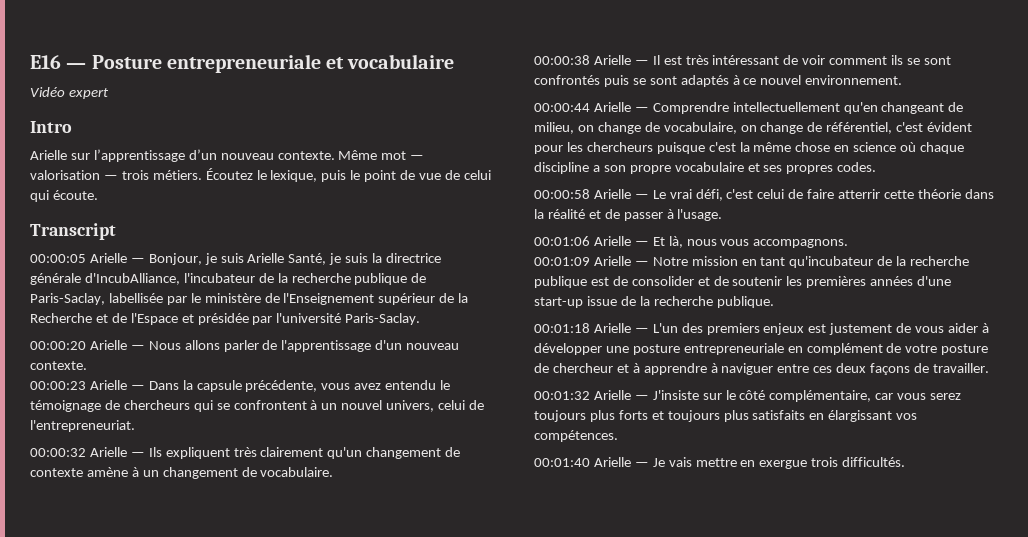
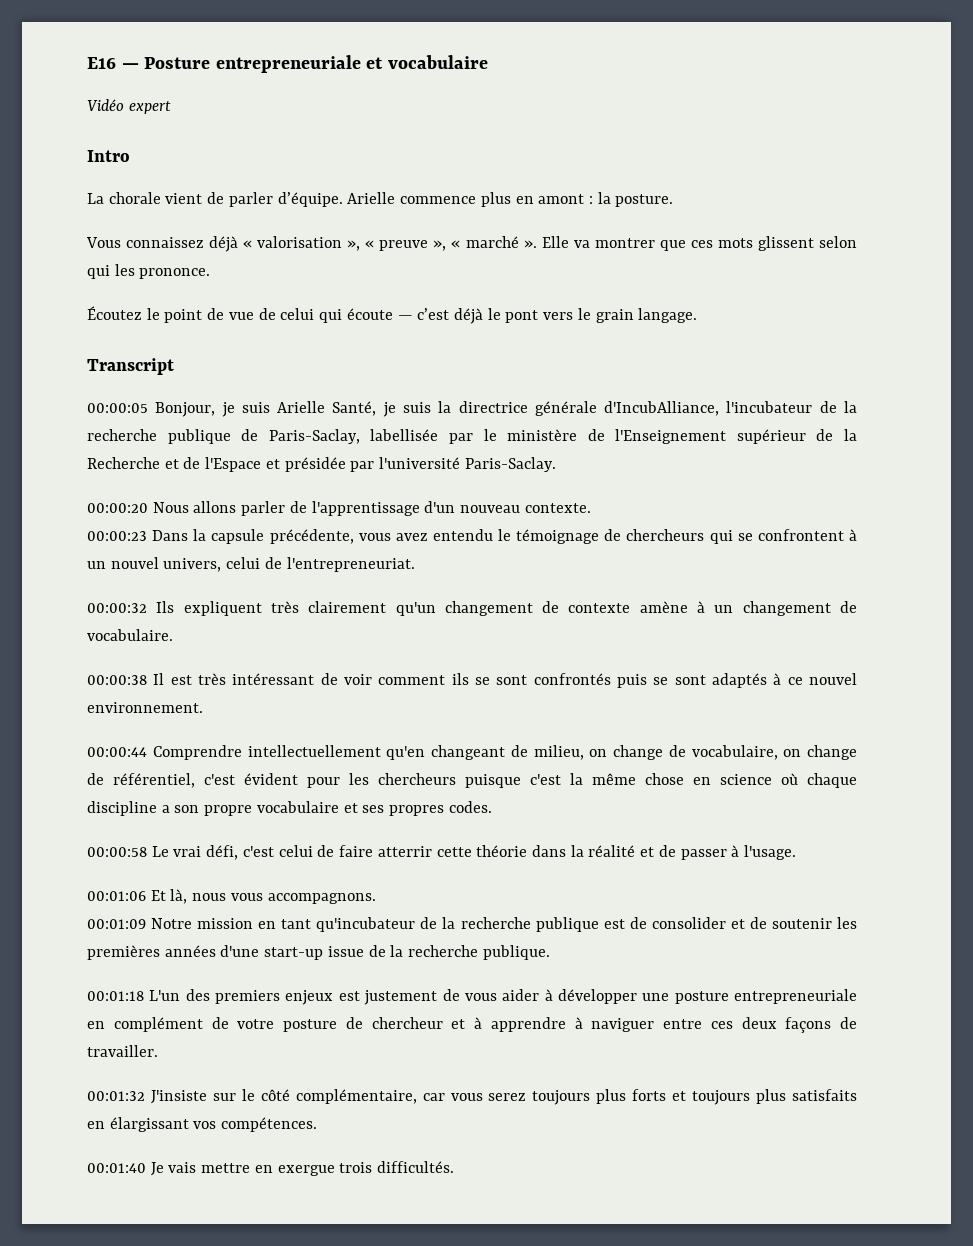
- Arielle sur l’apprentissage d’un nouveau contexte. Même mot — valorisation — trois métiers. Écoutez le lexique, puis le point de vue de celui qui écoute.
+ La chorale vient de parler d’équipe. Arielle commence plus en amont : la posture.
+ Vous connaissez déjà « valorisation », « preuve », « marché ». Elle va montrer que ces mots glissent selon qui les prononce.
+ Écoutez le point de vue de celui qui écoute — c’est déjà le pont vers le grain langage.
- 00:00:05 Arielle — Bonjour, je suis Arielle Santé, je suis la directrice générale d'IncubAlliance, l'incubateur de la recherche publique de Paris-Saclay, labellisée par le ministère de l'Enseignement supérieur de la Recherche et de l'Espace et présidée par l'université Paris-Saclay.
+ 00:00:05 Bonjour, je suis Arielle Santé, je suis la directrice générale d'IncubAlliance, l'incubateur de la recherche publique de Paris-Saclay, labellisée par le ministère de l'Enseignement supérieur de la Recherche et de l'Espace et présidée par l'université Paris-Saclay.
- 00:00:20 Arielle — Nous allons parler de l'apprentissage d'un nouveau contexte.
+ 00:00:20 Nous allons parler de l'apprentissage d'un nouveau contexte.
- 00:00:23 Arielle — Dans la capsule précédente, vous avez entendu le témoignage de chercheurs qui se confrontent à un nouvel univers, celui de l'entrepreneuriat.
+ 00:00:23 Dans la capsule précédente, vous avez entendu le témoignage de chercheurs qui se confrontent à un nouvel univers, celui de l'entrepreneuriat.
- 00:00:32 Arielle — Ils expliquent très clairement qu'un changement de contexte amène à un changement de vocabulaire.
+ 00:00:32 Ils expliquent très clairement qu'un changement de contexte amène à un changement de vocabulaire.
- 00:00:38 Arielle — Il est très intéressant de voir comment ils se sont confrontés puis se sont adaptés à ce nouvel environnement.
+ 00:00:38 Il est très intéressant de voir comment ils se sont confrontés puis se sont adaptés à ce nouvel environnement.
- 00:00:44 Arielle — Comprendre intellectuellement qu'en changeant de milieu, on change de vocabulaire, on change de référentiel, c'est évident pour les chercheurs puisque c'est la même chose en science où chaque discipline a son propre vocabulaire et ses propres codes.
+ 00:00:44 Comprendre intellectuellement qu'en changeant de milieu, on change de vocabulaire, on change de référentiel, c'est évident pour les chercheurs puisque c'est la même chose en science où chaque discipline a son propre vocabulaire et ses propres codes.
- 00:00:58 Arielle — Le vrai défi, c'est celui de faire atterrir cette théorie dans la réalité et de passer à l'usage.
+ 00:00:58 Le vrai défi, c'est celui de faire atterrir cette théorie dans la réalité et de passer à l'usage.
- 00:01:06 Arielle — Et là, nous vous accompagnons.
+ 00:01:06 Et là, nous vous accompagnons.
- 00:01:09 Arielle — Notre mission en tant qu'incubateur de la recherche publique est de consolider et de soutenir les premières années d'une start-up issue de la recherche publique.
+ 00:01:09 Notre mission en tant qu'incubateur de la recherche publique est de consolider et de soutenir les premières années d'une start-up issue de la recherche publique.
- 00:01:18 Arielle — L'un des premiers enjeux est justement de vous aider à développer une posture entrepreneuriale en complément de votre posture de chercheur et à apprendre à naviguer entre ces deux façons de travailler.
+ 00:01:18 L'un des premiers enjeux est justement de vous aider à développer une posture entrepreneuriale en complément de votre posture de chercheur et à apprendre à naviguer entre ces deux façons de travailler.
- 00:01:32 Arielle — J'insiste sur le côté complémentaire, car vous serez toujours plus forts et toujours plus satisfaits en élargissant vos compétences.
+ 00:01:32 J'insiste sur le côté complémentaire, car vous serez toujours plus forts et toujours plus satisfaits en élargissant vos compétences.
- 00:01:40 Arielle — Je vais mettre en exergue trois difficultés.
+ 00:01:40 Je vais mettre en exergue trois difficultés.

